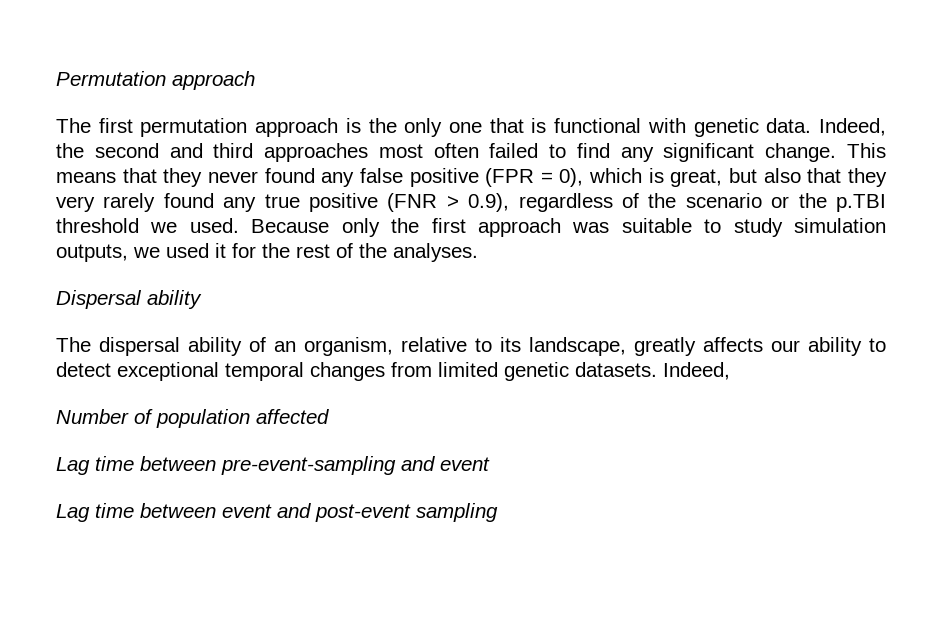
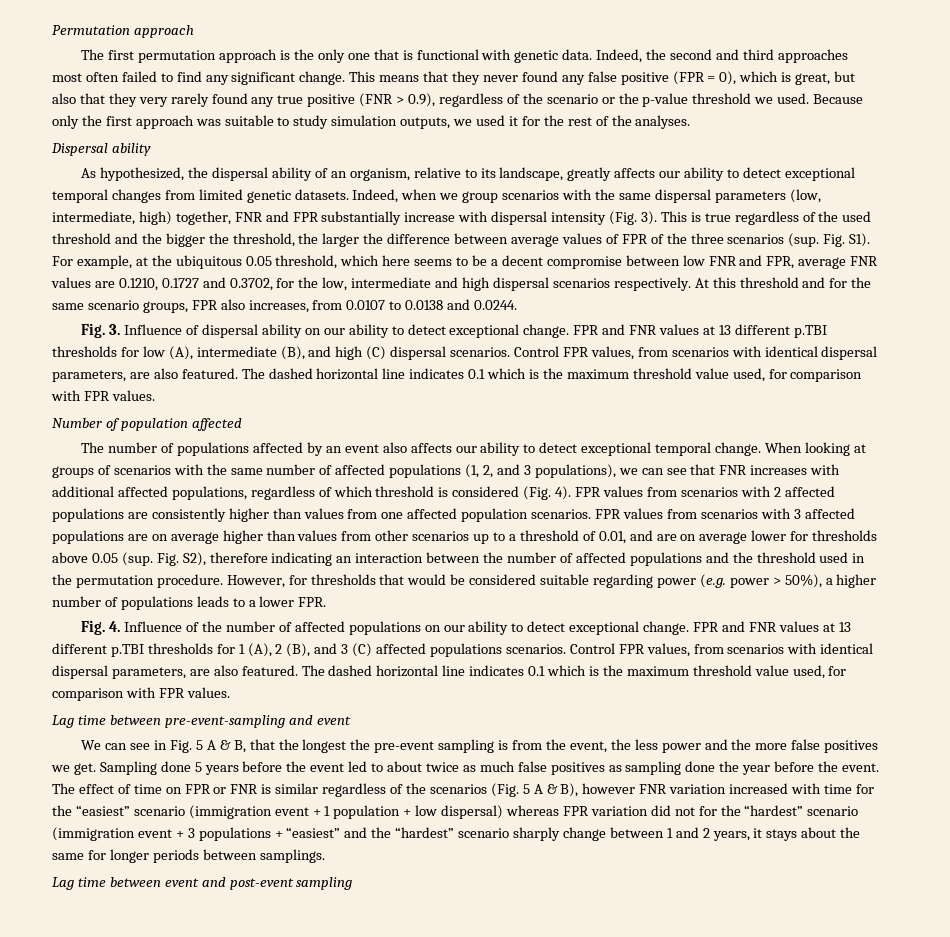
- This means that they never found any false positive (FPR = 0), which is great, but also that they very rarely found any true positive (FNR > 0.9), regardless of the scenario or the p.TBI threshold we used.
+ This means that they never found any false positive (FPR = 0), which is great, but also that they very rarely found any true positive (FNR > 0.9), regardless of the scenario or the p-value threshold we used.
- The dispersal ability of an organism, relative to its landscape, greatly affects our ability to detect exceptional temporal changes from limited genetic datasets. Indeed,
+ As hypothesized, the dispersal ability of an organism, relative to its landscape, greatly affects our ability to detect exceptional temporal changes from limited genetic datasets. Indeed, when we group scenarios with the same dispersal parameters (low, intermediate, high) together, FNR and FPR substantially increase with dispersal intensity (Fig. 3). This is true regardless of the used threshold and the bigger the threshold, the larger the difference between average values of FPR of the three scenarios (sup. Fig. S1). For example, at the ubiquitous 0.05 threshold, which here seems to be a decent compromise between low FNR and FPR, average FNR values are 0.1210, 0.1727 and 0.3702, for the low, intermediate and high dispersal scenarios respectively. At this threshold and for the same scenario groups, FPR also increases, from 0.0107 to 0.0138 and 0.0244.
+ Fig. 3. Influence of dispersal ability on our ability to detect exceptional change. FPR and FNR values at 13 different p.TBI thresholds for low (A), intermediate (B), and high (C) dispersal scenarios. Control FPR values, from scenarios with identical dispersal parameters, are also featured. The dashed horizontal line indicates 0.1 which is the maximum threshold value used, for comparison with FPR values.
  Number of population affected
+ The number of populations affected by an event also affects our ability to detect exceptional temporal change. When looking at groups of scenarios with the same number of affected populations (1, 2, and 3 populations), we can see that FNR increases with additional affected populations, regardless of which threshold is considered (Fig. 4). FPR values from scenarios with 2 affected populations are consistently higher than values from one affected population scenarios. FPR values from scenarios with 3 affected populations are on average higher than values from other scenarios up to a threshold of 0.01, and are on average lower for thresholds above 0.05 (sup. Fig. S2), therefore indicating an interaction between the number of affected populations and the threshold used in the permutation procedure. However, for thresholds that would be considered suitable regarding power (e.g. power > 50%), a higher number of populations leads to a lower FPR.
+ Fig. 4. Influence of the number of affected populations on our ability to detect exceptional change. FPR and FNR values at 13 different p.TBI thresholds for 1 (A), 2 (B), and 3 (C) affected populations scenarios. Control FPR values, from scenarios with identical dispersal parameters, are also featured. The dashed horizontal line indicates 0.1 which is the maximum threshold value used, for comparison with FPR values.
+ We can see in Fig. 5 A & B, that the longest the pre-event sampling is from the event, the less power and the more false positives we get. Sampling done 5 years before the event led to about twice as much false positives as sampling done the year before the event. The effect of time on FPR or FNR is similar regardless of the scenarios (Fig. 5 A & B), however FNR variation increased with time for the “easiest” scenario (immigration event + 1 population + low dispersal) whereas FPR variation did not for the “hardest” scenario (immigration event + 3 populations + “easiest” and the “hardest” scenario sharply change between 1 and 2 years, it stays about the same for longer periods between samplings.

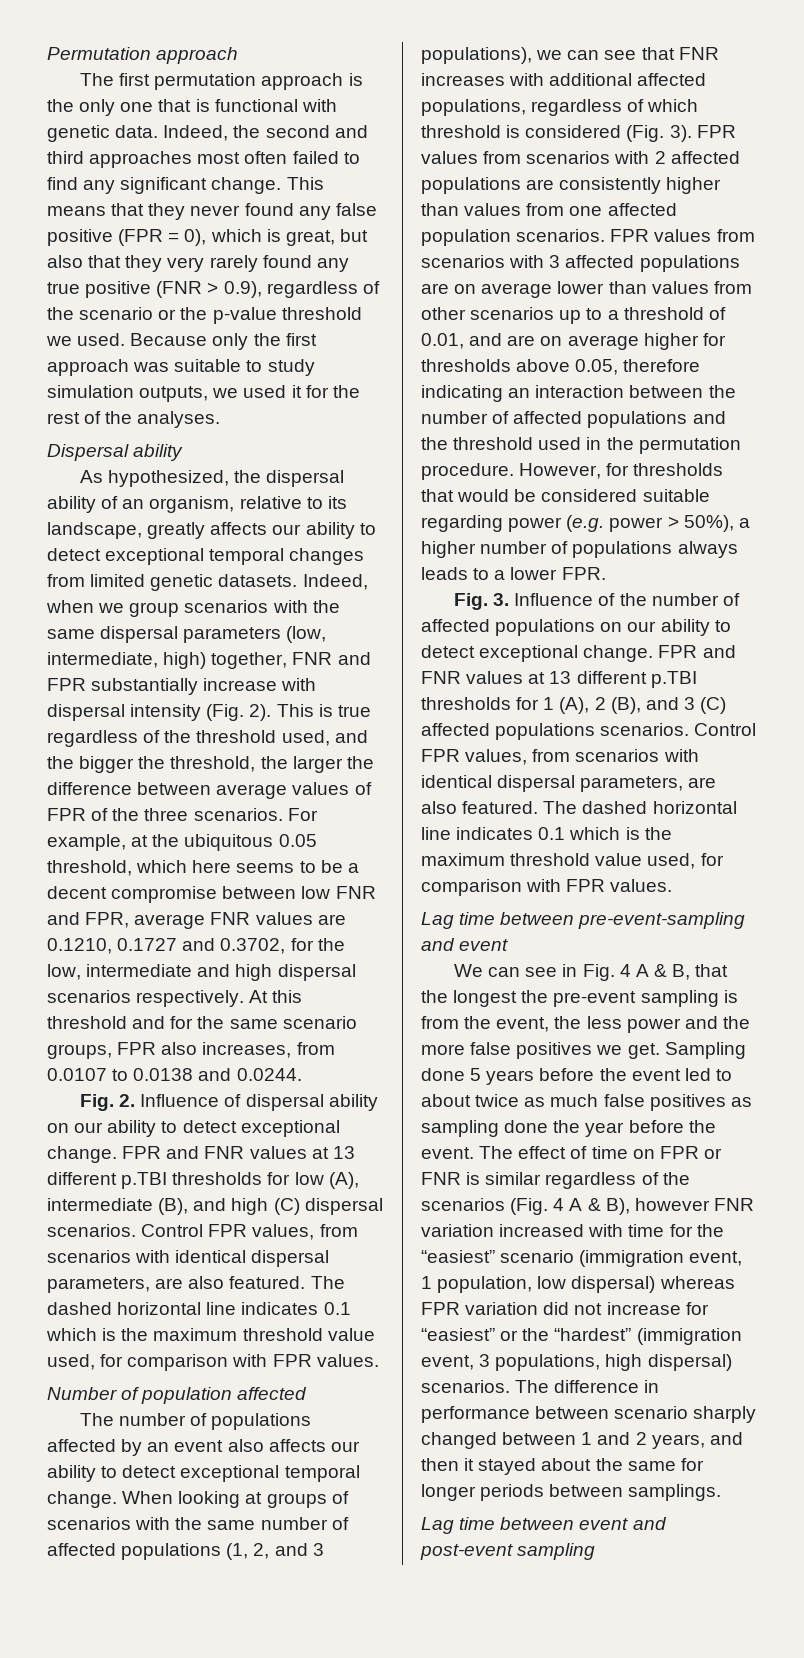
- Indeed, when we group scenarios with the same dispersal parameters (low, intermediate, high) together, FNR and FPR substantially increase with dispersal intensity (Fig. 3).
+ Indeed, when we group scenarios with the same dispersal parameters (low, intermediate, high) together, FNR and FPR substantially increase with dispersal intensity (Fig. 2).
- This is true regardless of the used threshold and the bigger the threshold, the larger the difference between average values of FPR of the three scenarios (sup. Fig. S1). For example, at the ubiquitous 0.05 threshold, which here seems to be a decent compromise between low FNR and FPR, average FNR values are 0.1210, 0.1727 and 0.3702, for the low, intermediate and high dispersal scenarios respectively.
+ This is true regardless of the threshold used, and the bigger the threshold, the larger the difference between average values of FPR of the three scenarios. For example, at the ubiquitous 0.05 threshold, which here seems to be a decent compromise between low FNR and FPR, average FNR values are 0.1210, 0.1727 and 0.3702, for the low, intermediate and high dispersal scenarios respectively.
- Fig. 3. Influence of dispersal ability on our ability to detect exceptional change.
+ Fig. 2. Influence of dispersal ability on our ability to detect exceptional change.
- When looking at groups of scenarios with the same number of affected populations (1, 2, and 3 populations), we can see that FNR increases with additional affected populations, regardless of which threshold is considered (Fig. 4).
+ When looking at groups of scenarios with the same number of affected populations (1, 2, and 3 populations), we can see that FNR increases with additional affected populations, regardless of which threshold is considered (Fig. 3).
- FPR values from scenarios with 3 affected populations are on average higher than values from other scenarios up to a threshold of 0.01, and are on average lower for thresholds above 0.05 (sup. Fig. S2), therefore indicating an interaction between the number of affected populations and the threshold used in the permutation procedure.
+ FPR values from scenarios with 3 affected populations are on average lower than values from other scenarios up to a threshold of 0.01, and are on average higher for thresholds above 0.05, therefore indicating an interaction between the number of affected populations and the threshold used in the permutation procedure.
- However, for thresholds that would be considered suitable regarding power (e.g. power > 50%), a higher number of populations leads to a lower FPR.
+ However, for thresholds that would be considered suitable regarding power (e.g. power > 50%), a higher number of populations always leads to a lower FPR.
- Fig. 4. Influence of the number of affected populations on our ability to detect exceptional change.
+ Fig. 3. Influence of the number of affected populations on our ability to detect exceptional change.
- We can see in Fig. 5 A & B, that the longest the pre-event sampling is from the event, the less power and the more false positives we get.
+ We can see in Fig. 4 A & B, that the longest the pre-event sampling is from the event, the less power and the more false positives we get.
- The effect of time on FPR or FNR is similar regardless of the scenarios (Fig. 5 A & B), however FNR variation increased with time for the “easiest” scenario (immigration event + 1 population + low dispersal) whereas FPR variation did not for the “hardest” scenario (immigration event + 3 populations + “easiest” and the “hardest” scenario sharply change between 1 and 2 years, it stays about the same for longer periods between samplings.
+ The effect of time on FPR or FNR is similar regardless of the scenarios (Fig. 4 A & B), however FNR variation increased with time for the “easiest” scenario (immigration event, 1 population, low dispersal) whereas FPR variation did not increase for “easiest” or the “hardest” (immigration event, 3 populations, high dispersal) scenarios. The difference in performance between scenario sharply changed between 1 and 2 years, and then it stayed about the same for longer periods between samplings.

